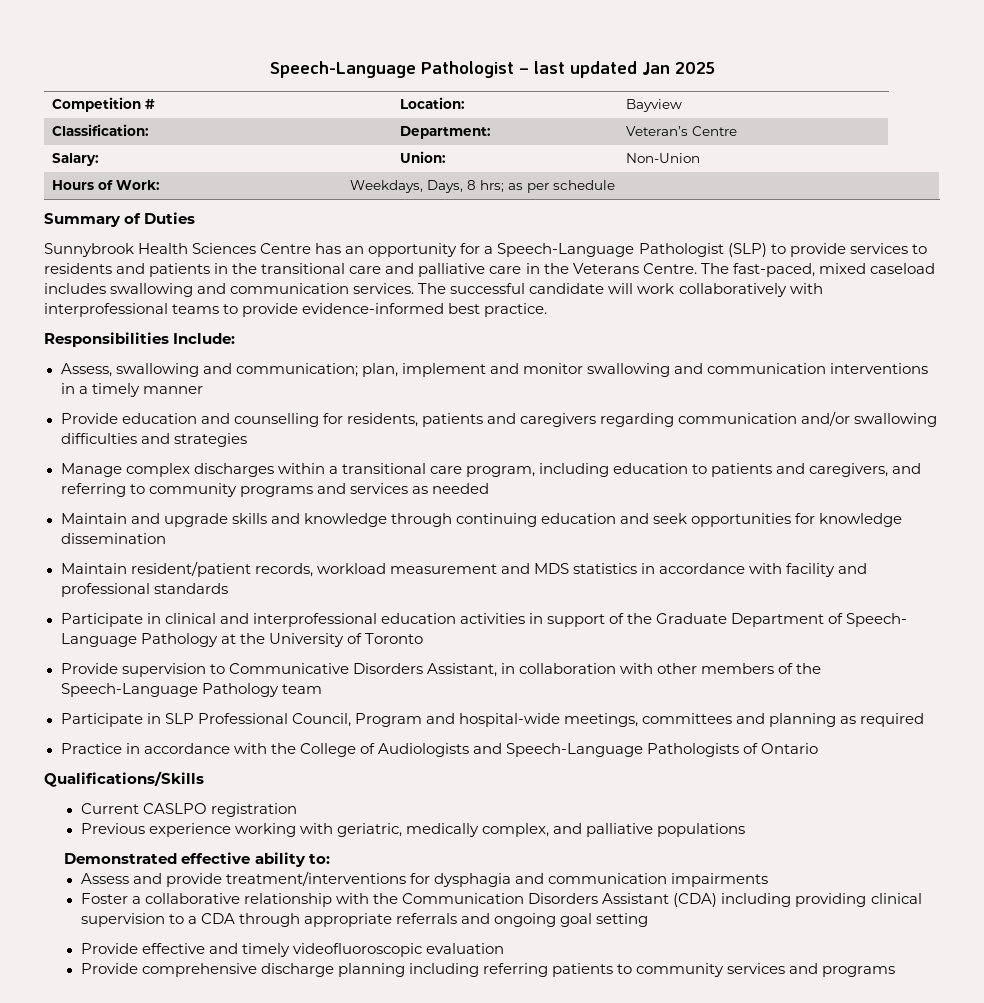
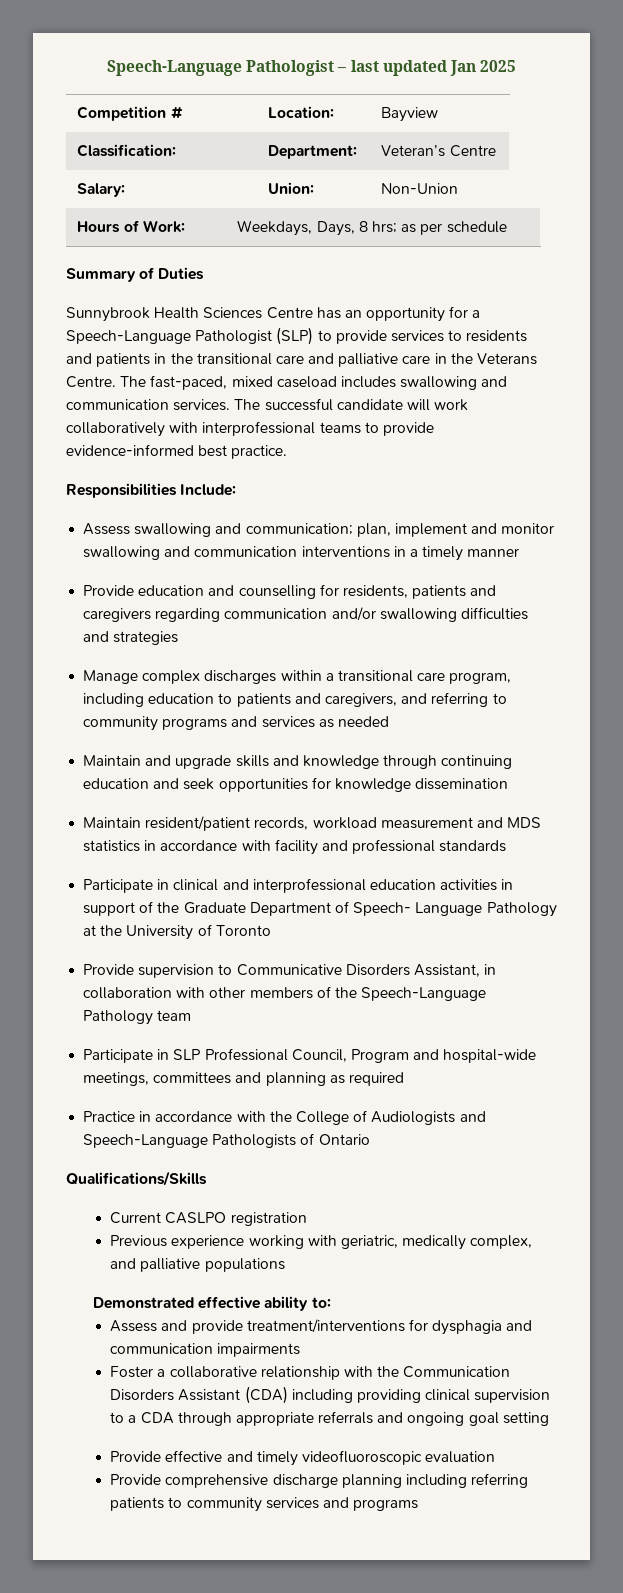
- Assess, swallowing and communication; plan, implement and monitor swallowing and communication interventions in a timely manner
+ Assess swallowing and communication; plan, implement and monitor swallowing and communication interventions in a timely manner

